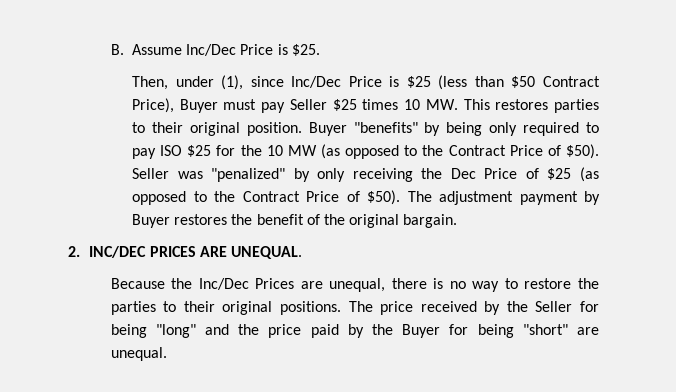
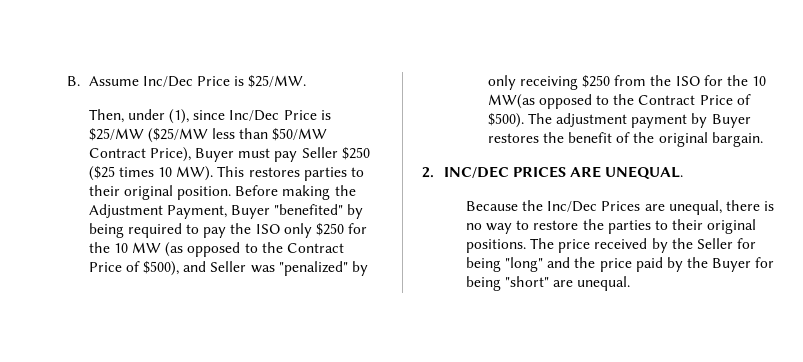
- B. Assume Inc/Dec Price is $25.
+ B. Assume Inc/Dec Price is $25/MW.
- Then, under (1), since Inc/Dec Price is $25 (less than $50 Contract Price), Buyer must pay Seller $25 times 10 MW. This restores parties to their original position.
+ Then, under (1), since Inc/Dec Price is $25/MW ($25/MW less than $50/MW Contract Price), Buyer must pay Seller $250 ($25 times 10 MW). This restores parties to their original position.
- Buyer "benefits" by being only required to pay ISO $25 for the 10 MW (as opposed to the Contract Price of $50). Seller was "penalized" by only receiving the Dec Price of $25 (as opposed to the Contract Price of $50).
+ Before making the Adjustment Payment, Buyer "benefited" by being required to pay the ISO only $250 for the 10 MW (as opposed to the Contract Price of $500), and Seller was "penalized" by only receiving $250 from the ISO for the 10 MW(as opposed to the Contract Price of $500).

